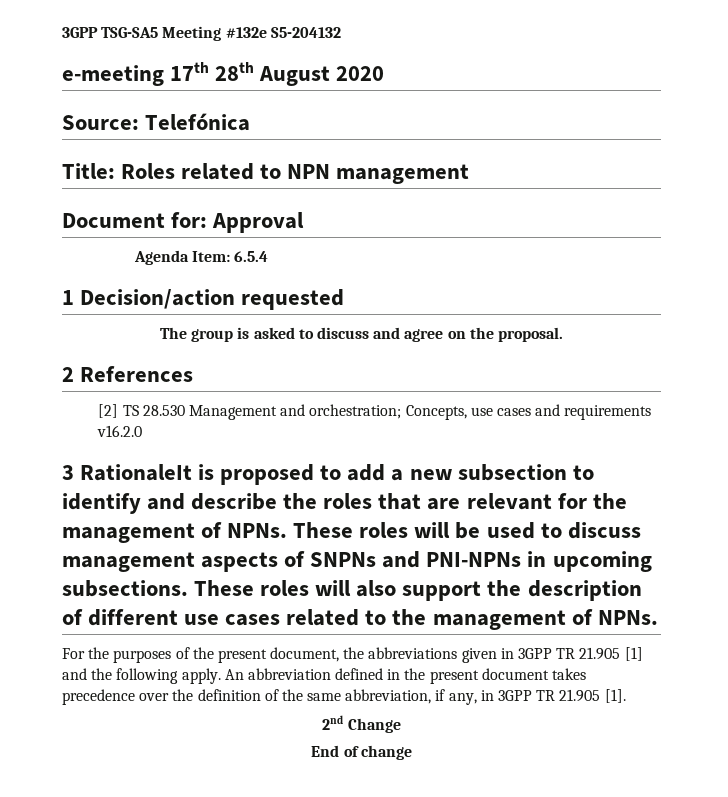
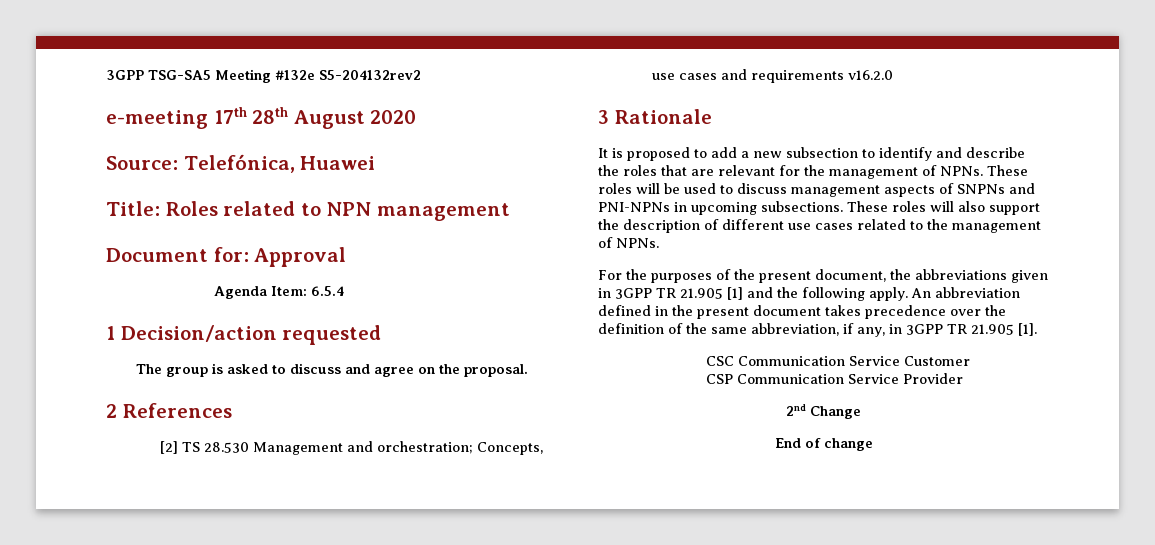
- 3GPP TSG-SA5 Meeting #132e S5-204132
+ 3GPP TSG-SA5 Meeting #132e S5-204132rev2
- Source: Telefónica
+ Source: Telefónica, Huawei
- 3 RationaleIt is proposed to add a new subsection to identify and describe the roles that are relevant for the management of NPNs.
+ 3 Rationale
+ It is proposed to add a new subsection to identify and describe the roles that are relevant for the management of NPNs.
+ CSC Communication Service Customer
+ CSP Communication Service Provider

